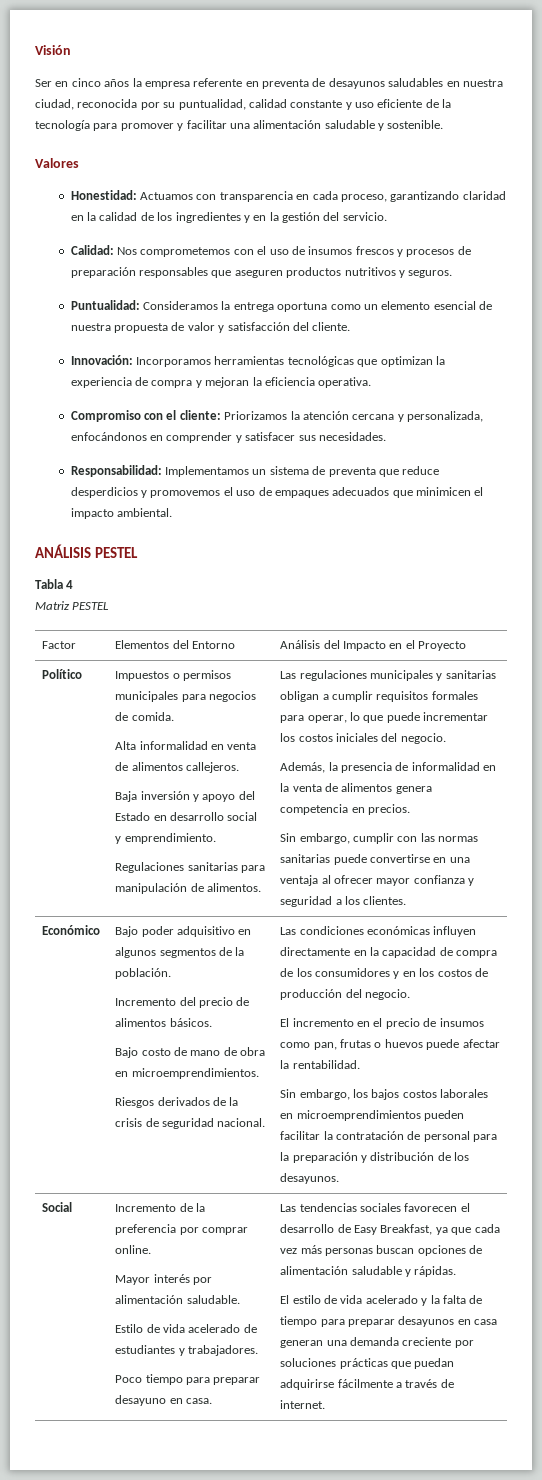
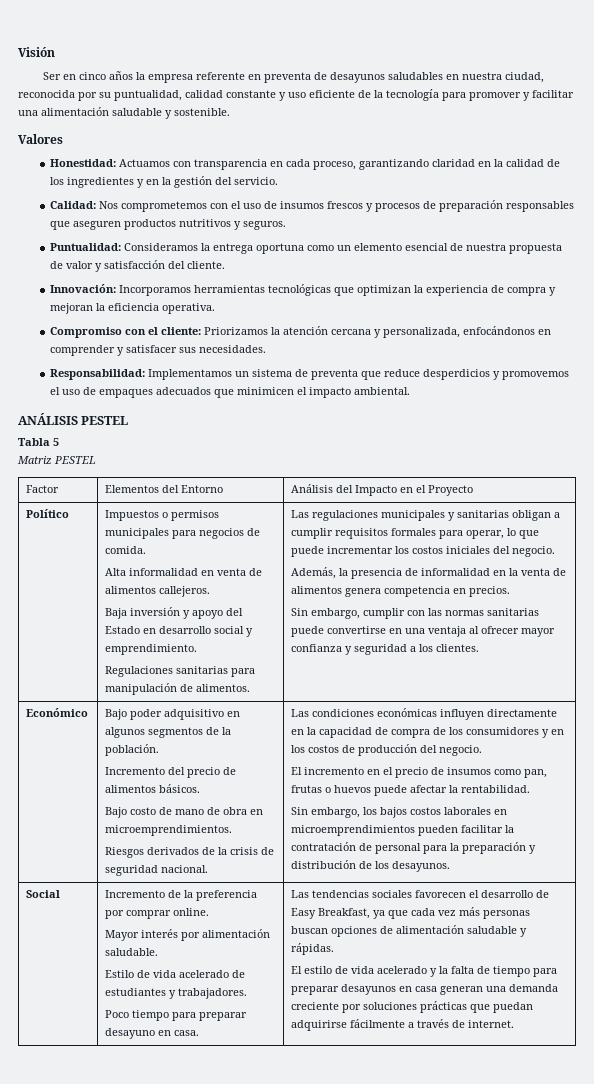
- Tabla 4
+ Tabla 5

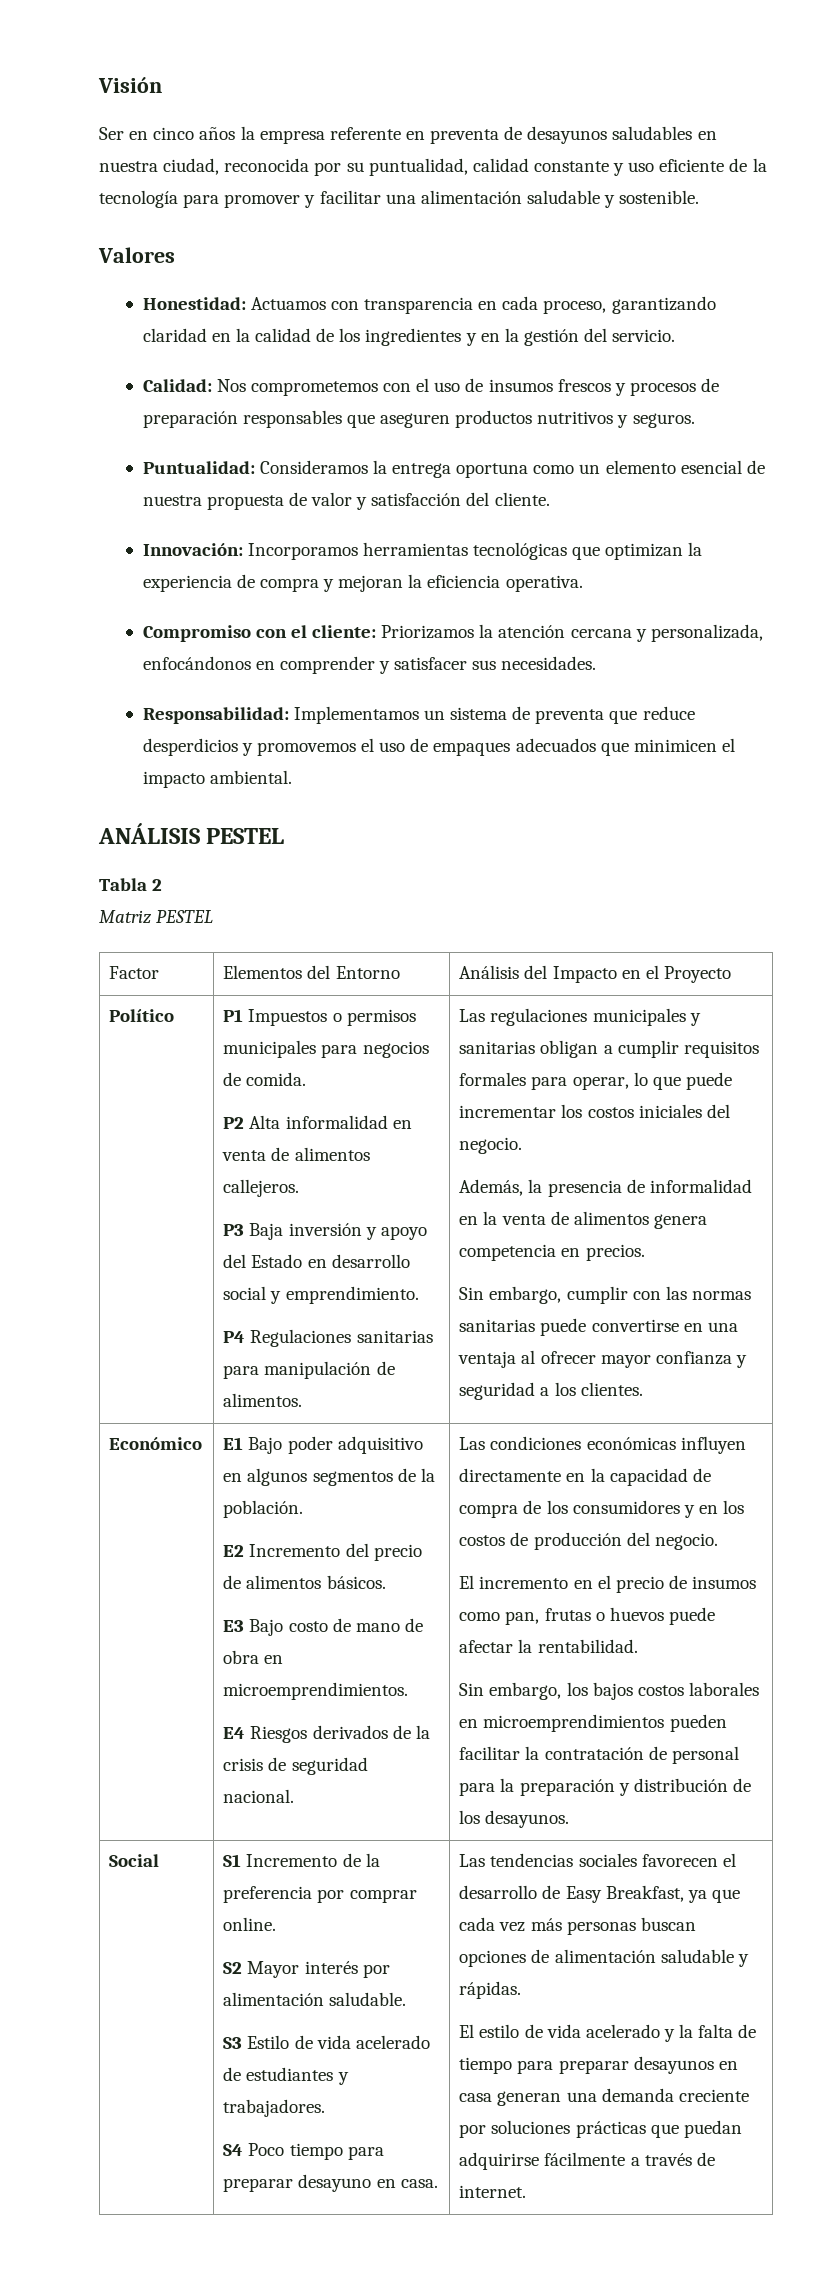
- Tabla 5
+ Tabla 2
- Impuestos o permisos municipales para negocios de comida.
+ P1 Impuestos o permisos municipales para negocios de comida.
- Alta informalidad en venta de alimentos callejeros.
+ P2 Alta informalidad en venta de alimentos callejeros.
- Baja inversión y apoyo del Estado en desarrollo social y emprendimiento.
+ P3 Baja inversión y apoyo del Estado en desarrollo social y emprendimiento.
- Regulaciones sanitarias para manipulación de alimentos.
+ P4 Regulaciones sanitarias para manipulación de alimentos.
- Bajo poder adquisitivo en algunos segmentos de la población.
+ E1 Bajo poder adquisitivo en algunos segmentos de la población.
- Incremento del precio de alimentos básicos.
+ E2 Incremento del precio de alimentos básicos.
- Bajo costo de mano de obra en microemprendimientos.
+ E3 Bajo costo de mano de obra en microemprendimientos.
- Riesgos derivados de la crisis de seguridad nacional.
+ E4 Riesgos derivados de la crisis de seguridad nacional.
- Incremento de la preferencia por comprar online.
+ S1 Incremento de la preferencia por comprar online.
- Mayor interés por alimentación saludable.
+ S2 Mayor interés por alimentación saludable.
- Estilo de vida acelerado de estudiantes y trabajadores.
+ S3 Estilo de vida acelerado de estudiantes y trabajadores.
- Poco tiempo para preparar desayuno en casa.
+ S4 Poco tiempo para preparar desayuno en casa.

